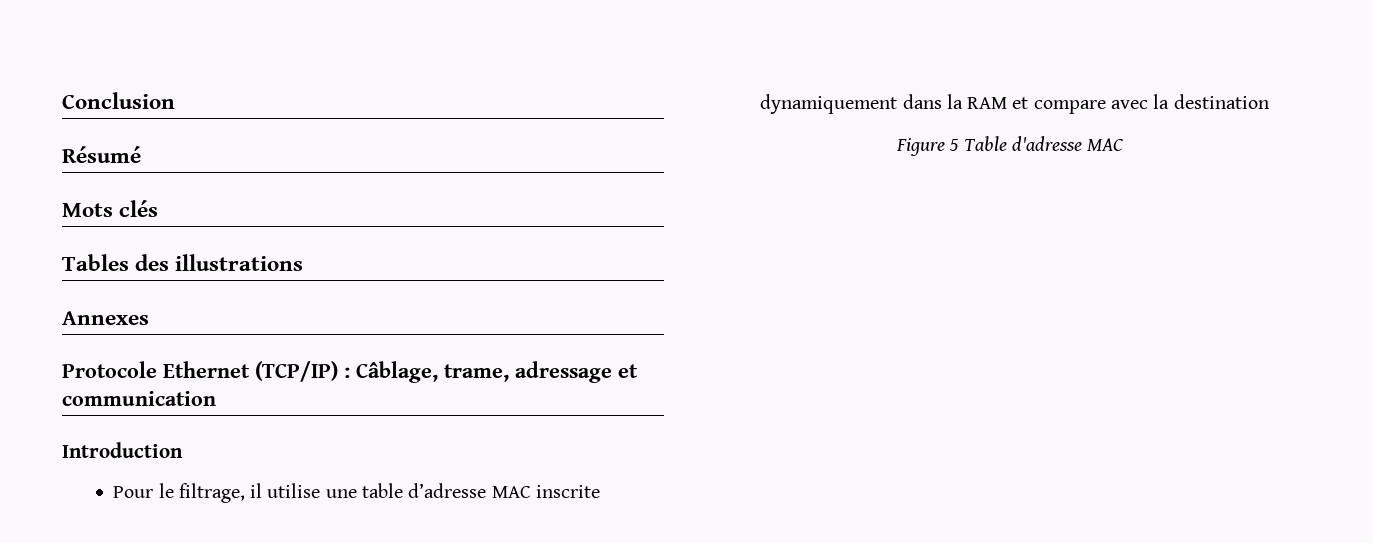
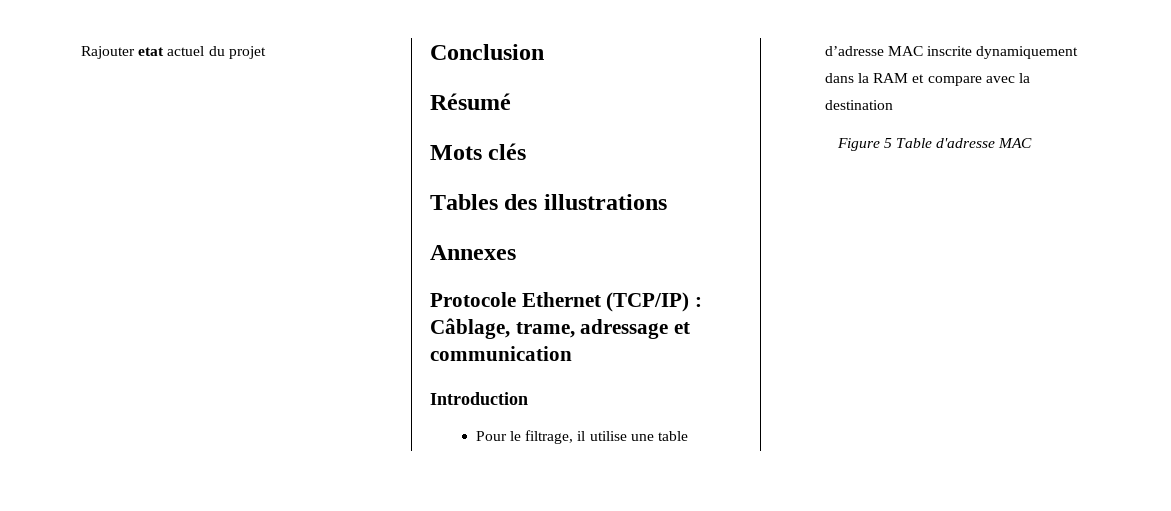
+ Rajouter etat actuel du projet

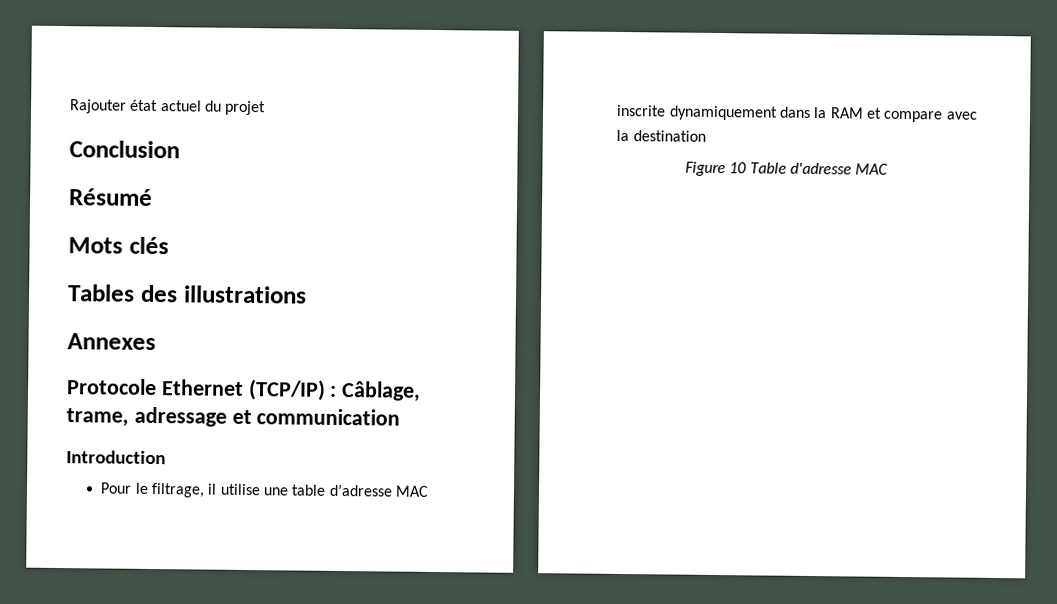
- Rajouter etat actuel du projet
+ Rajouter état actuel du projet
- Figure 5 Table d'adresse MAC
+ Figure 10 Table d'adresse MAC

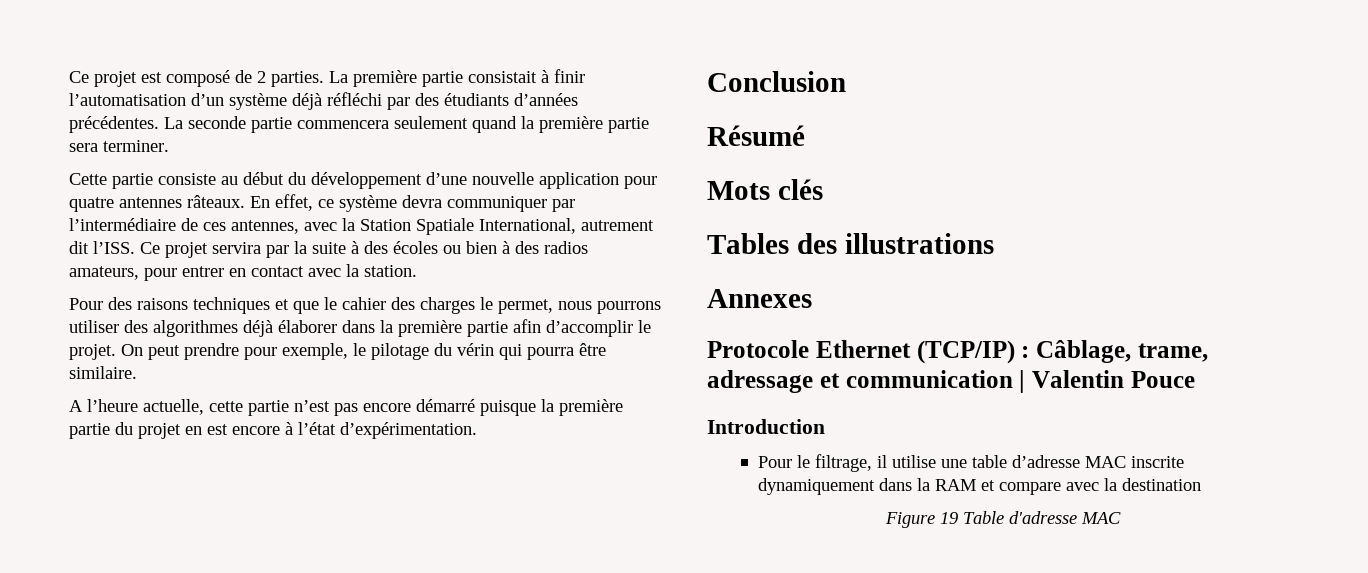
- Rajouter état actuel du projet
+ Ce projet est composé de 2 parties. La première partie consistait à finir l’automatisation d’un système déjà réfléchi par des étudiants d’années précédentes. La seconde partie commencera seulement quand la première partie sera terminer.
+ Cette partie consiste au début du développement d’une nouvelle application pour quatre antennes râteaux. En effet, ce système devra communiquer par l’intermédiaire de ces antennes, avec la Station Spatiale International, autrement dit l’ISS. Ce projet servira par la suite à des écoles ou bien à des radios amateurs, pour entrer en contact avec la station.
+ Pour des raisons techniques et que le cahier des charges le permet, nous pourrons utiliser des algorithmes déjà élaborer dans la première partie afin d’accomplir le projet. On peut prendre pour exemple, le pilotage du vérin qui pourra être similaire.
+ A l’heure actuelle, cette partie n’est pas encore démarré puisque la première partie du projet en est encore à l’état d’expérimentation.
- Protocole Ethernet (TCP/IP) : Câblage, trame, adressage et communication
+ Protocole Ethernet (TCP/IP) : Câblage, trame, adressage et communication | Valentin Pouce
- Figure 10 Table d'adresse MAC
+ Figure 19 Table d'adresse MAC

